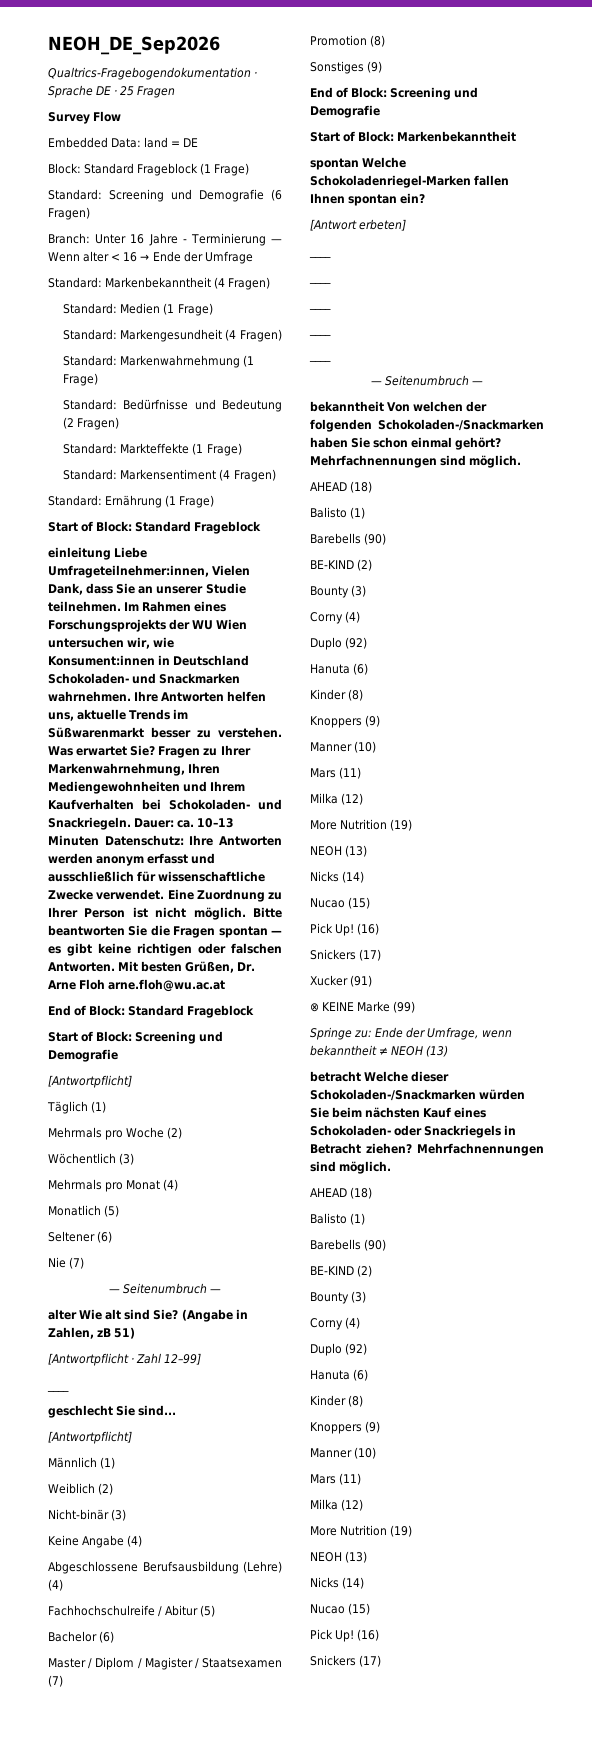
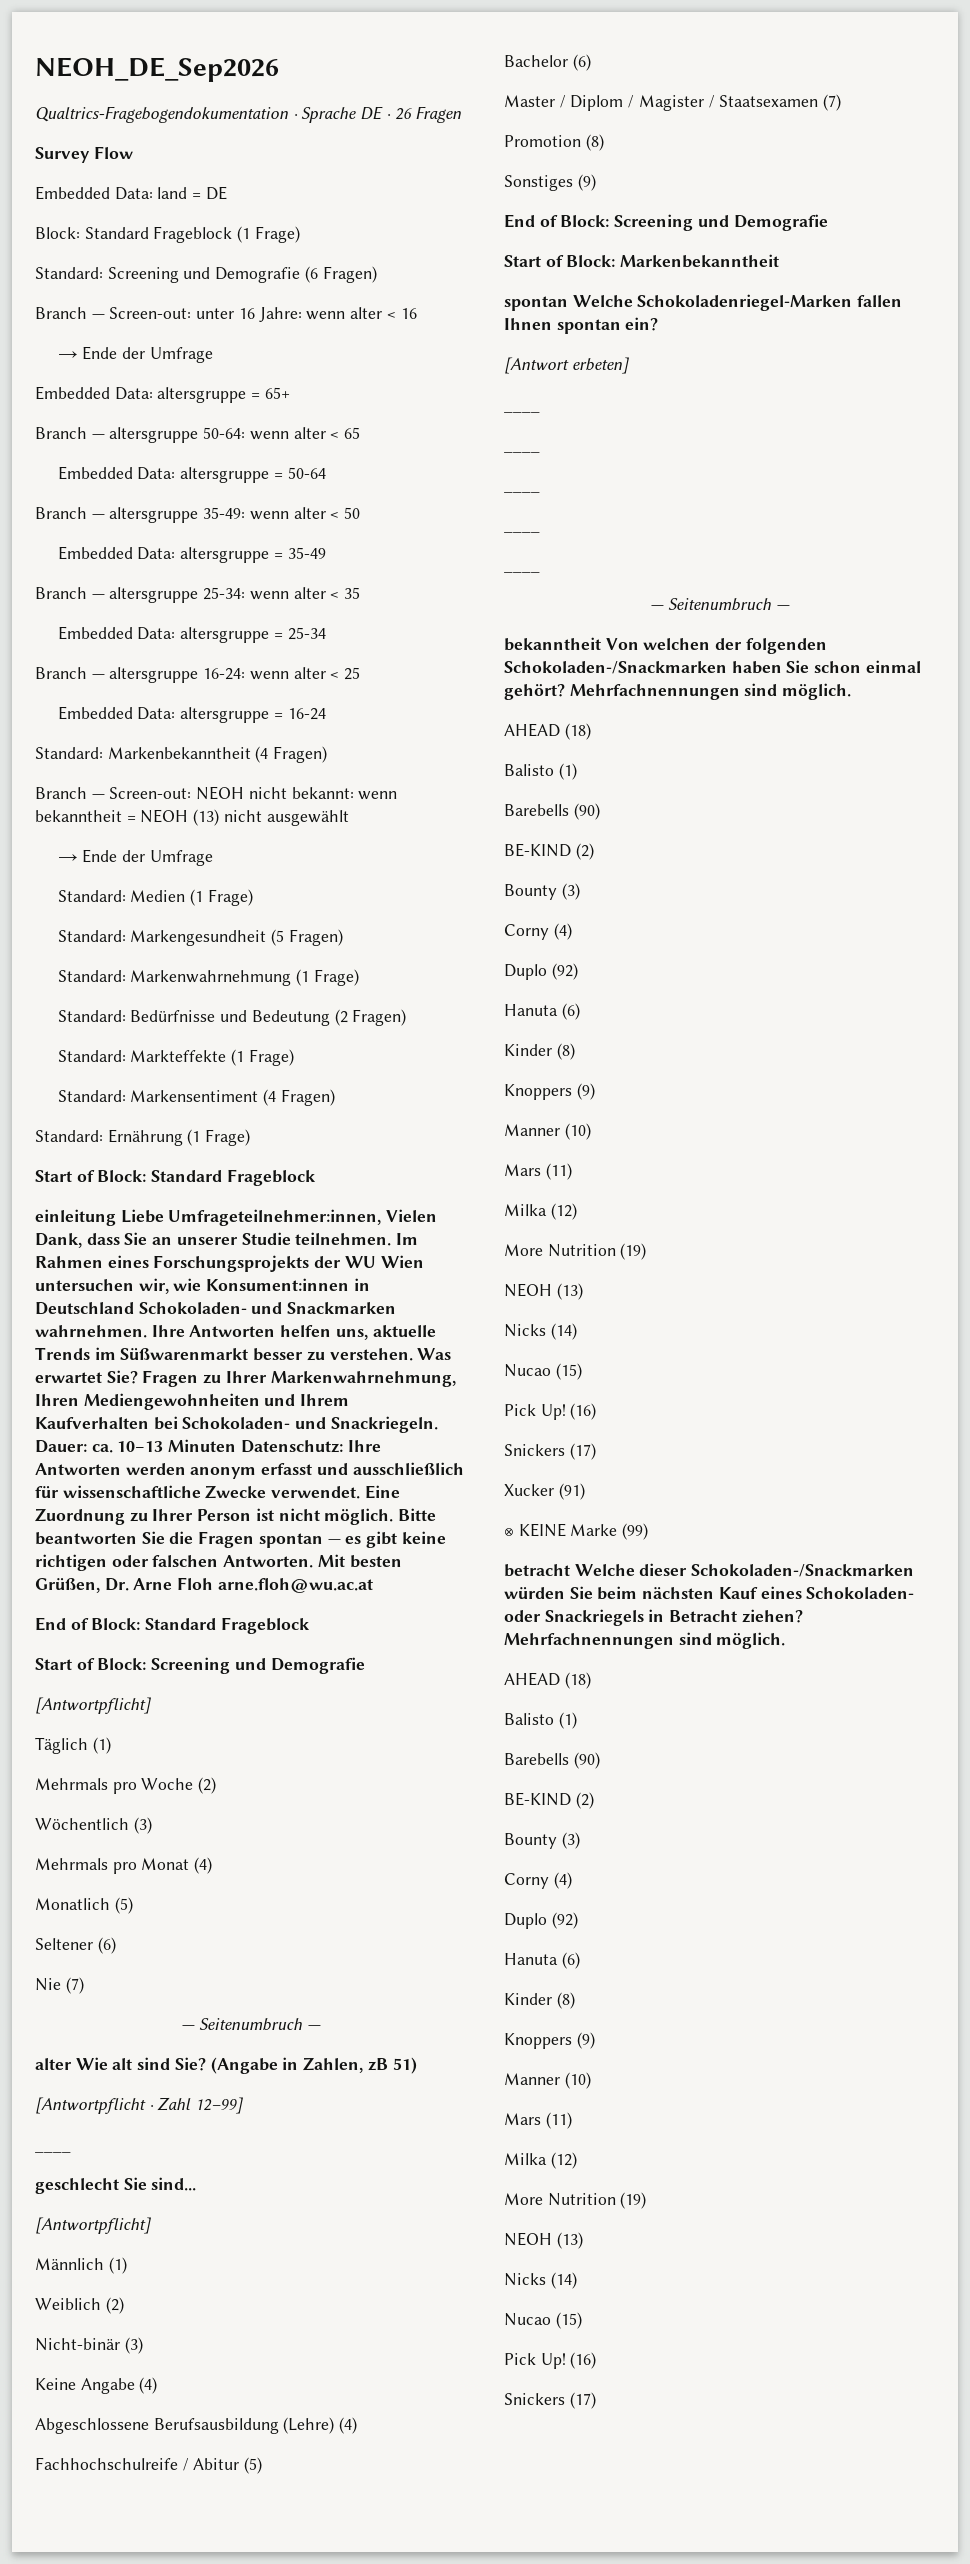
- Qualtrics-Fragebogendokumentation · Sprache DE · 25 Fragen
+ Qualtrics-Fragebogendokumentation · Sprache DE · 26 Fragen
- Branch: Unter 16 Jahre - Terminierung — Wenn alter < 16 → Ende der Umfrage
+ Branch — Screen-out: unter 16 Jahre: wenn alter < 16
+ → Ende der Umfrage
+ Embedded Data: altersgruppe = 65+
+ Branch — altersgruppe 50-64: wenn alter < 65
+ Embedded Data: altersgruppe = 50-64
+ Branch — altersgruppe 35-49: wenn alter < 50
+ Embedded Data: altersgruppe = 35-49
+ Branch — altersgruppe 25-34: wenn alter < 35
+ Embedded Data: altersgruppe = 25-34
+ Branch — altersgruppe 16-24: wenn alter < 25
+ Embedded Data: altersgruppe = 16-24
  Standard: Markenbekanntheit (4 Fragen)
+ Branch — Screen-out: NEOH nicht bekannt: wenn bekanntheit = NEOH (13) nicht ausgewählt
+ → Ende der Umfrage
- Standard: Markengesundheit (4 Fragen)
+ Standard: Markengesundheit (5 Fragen)
- Springe zu: Ende der Umfrage, wenn bekanntheit ≠ NEOH (13)

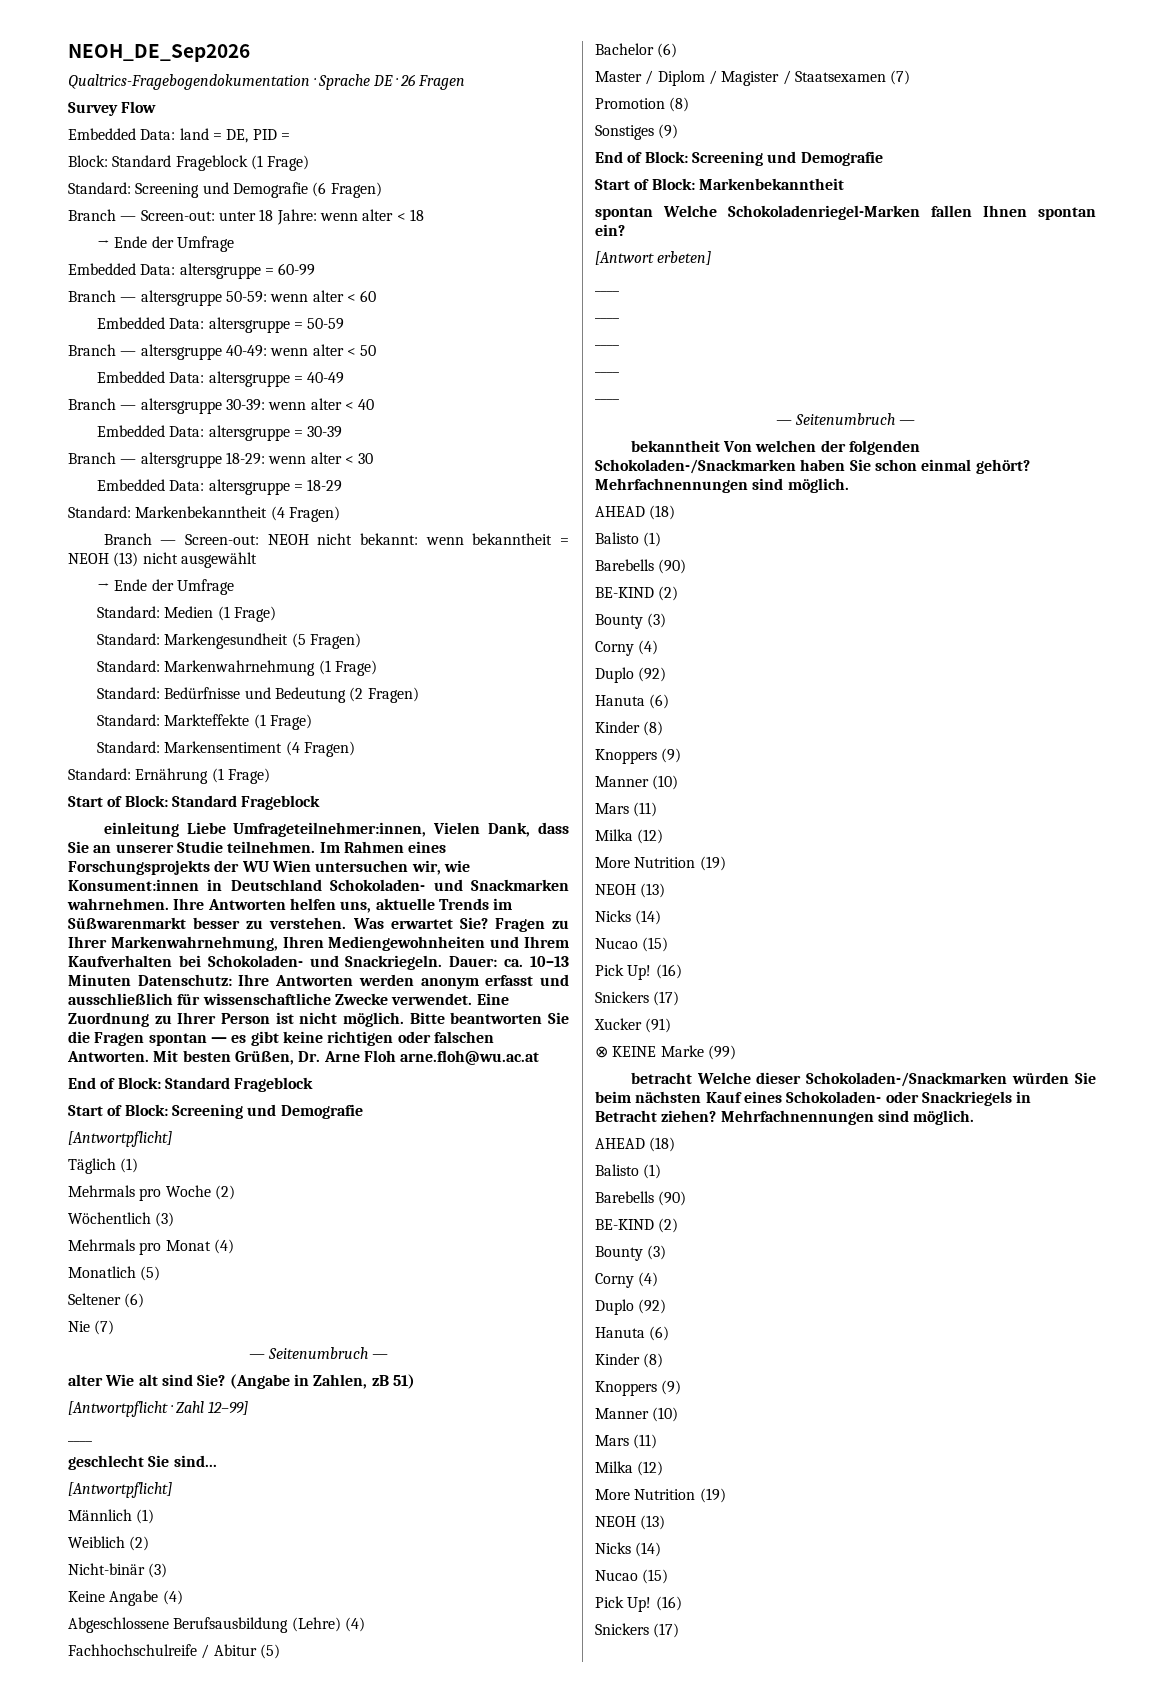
- Embedded Data: land = DE
+ Embedded Data: land = DE, PID =
- Branch — Screen-out: unter 16 Jahre: wenn alter < 16
+ Branch — Screen-out: unter 18 Jahre: wenn alter < 18
- Embedded Data: altersgruppe = 65+
- Branch — altersgruppe 50-64: wenn alter < 65
- Embedded Data: altersgruppe = 50-64
- Branch — altersgruppe 35-49: wenn alter < 50
+ Embedded Data: altersgruppe = 60-99
+ Branch — altersgruppe 50-59: wenn alter < 60
+ Embedded Data: altersgruppe = 50-59
+ Branch — altersgruppe 40-49: wenn alter < 50
- Embedded Data: altersgruppe = 35-49
- Branch — altersgruppe 25-34: wenn alter < 35
- Embedded Data: altersgruppe = 25-34
- Branch — altersgruppe 16-24: wenn alter < 25
- Embedded Data: altersgruppe = 16-24
+ Embedded Data: altersgruppe = 40-49
+ Branch — altersgruppe 30-39: wenn alter < 40
+ Embedded Data: altersgruppe = 30-39
+ Branch — altersgruppe 18-29: wenn alter < 30
+ Embedded Data: altersgruppe = 18-29

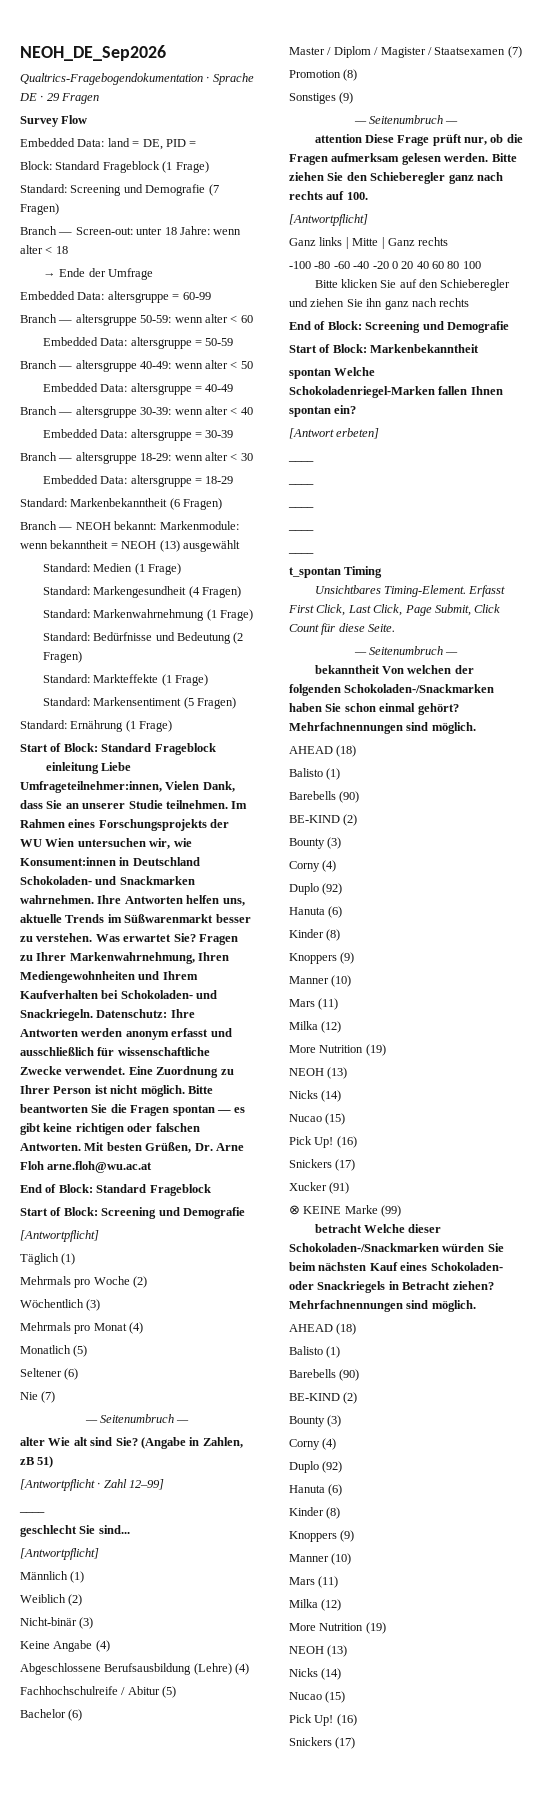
- Qualtrics-Fragebogendokumentation · Sprache DE · 26 Fragen
+ Qualtrics-Fragebogendokumentation · Sprache DE · 29 Fragen
- Standard: Screening und Demografie (6 Fragen)
+ Standard: Screening und Demografie (7 Fragen)
- Standard: Markenbekanntheit (4 Fragen)
- Branch — Screen-out: NEOH nicht bekannt: wenn bekanntheit = NEOH (13) nicht ausgewählt
- → Ende der Umfrage
+ Standard: Markenbekanntheit (6 Fragen)
+ Branch — NEOH bekannt: Markenmodule: wenn bekanntheit = NEOH (13) ausgewählt
- Standard: Markengesundheit (5 Fragen)
+ Standard: Markengesundheit (4 Fragen)
- Standard: Markensentiment (4 Fragen)
+ Standard: Markensentiment (5 Fragen)
- Dauer: ca. 10–13 Minuten Datenschutz: Ihre Antworten werden anonym erfasst und ausschließlich für wissenschaftliche Zwecke verwendet.
+ Datenschutz: Ihre Antworten werden anonym erfasst und ausschließlich für wissenschaftliche Zwecke verwendet.
  Sonstiges (9)
+ — Seitenumbruch —
+ attention Diese Frage prüft nur, ob die Fragen aufmerksam gelesen werden. Bitte ziehen Sie den Schieberegler ganz nach rechts auf 100.
+ [Antwortpflicht]
+ Ganz links | Mitte | Ganz rechts
+ -100 -80 -60 -40 -20 0 20 40 60 80 100
+ Bitte klicken Sie auf den Schieberegler und ziehen Sie ihn ganz nach rechts
+ t_spontan Timing
+ Unsichtbares Timing-Element. Erfasst First Click, Last Click, Page Submit, Click Count für diese Seite.

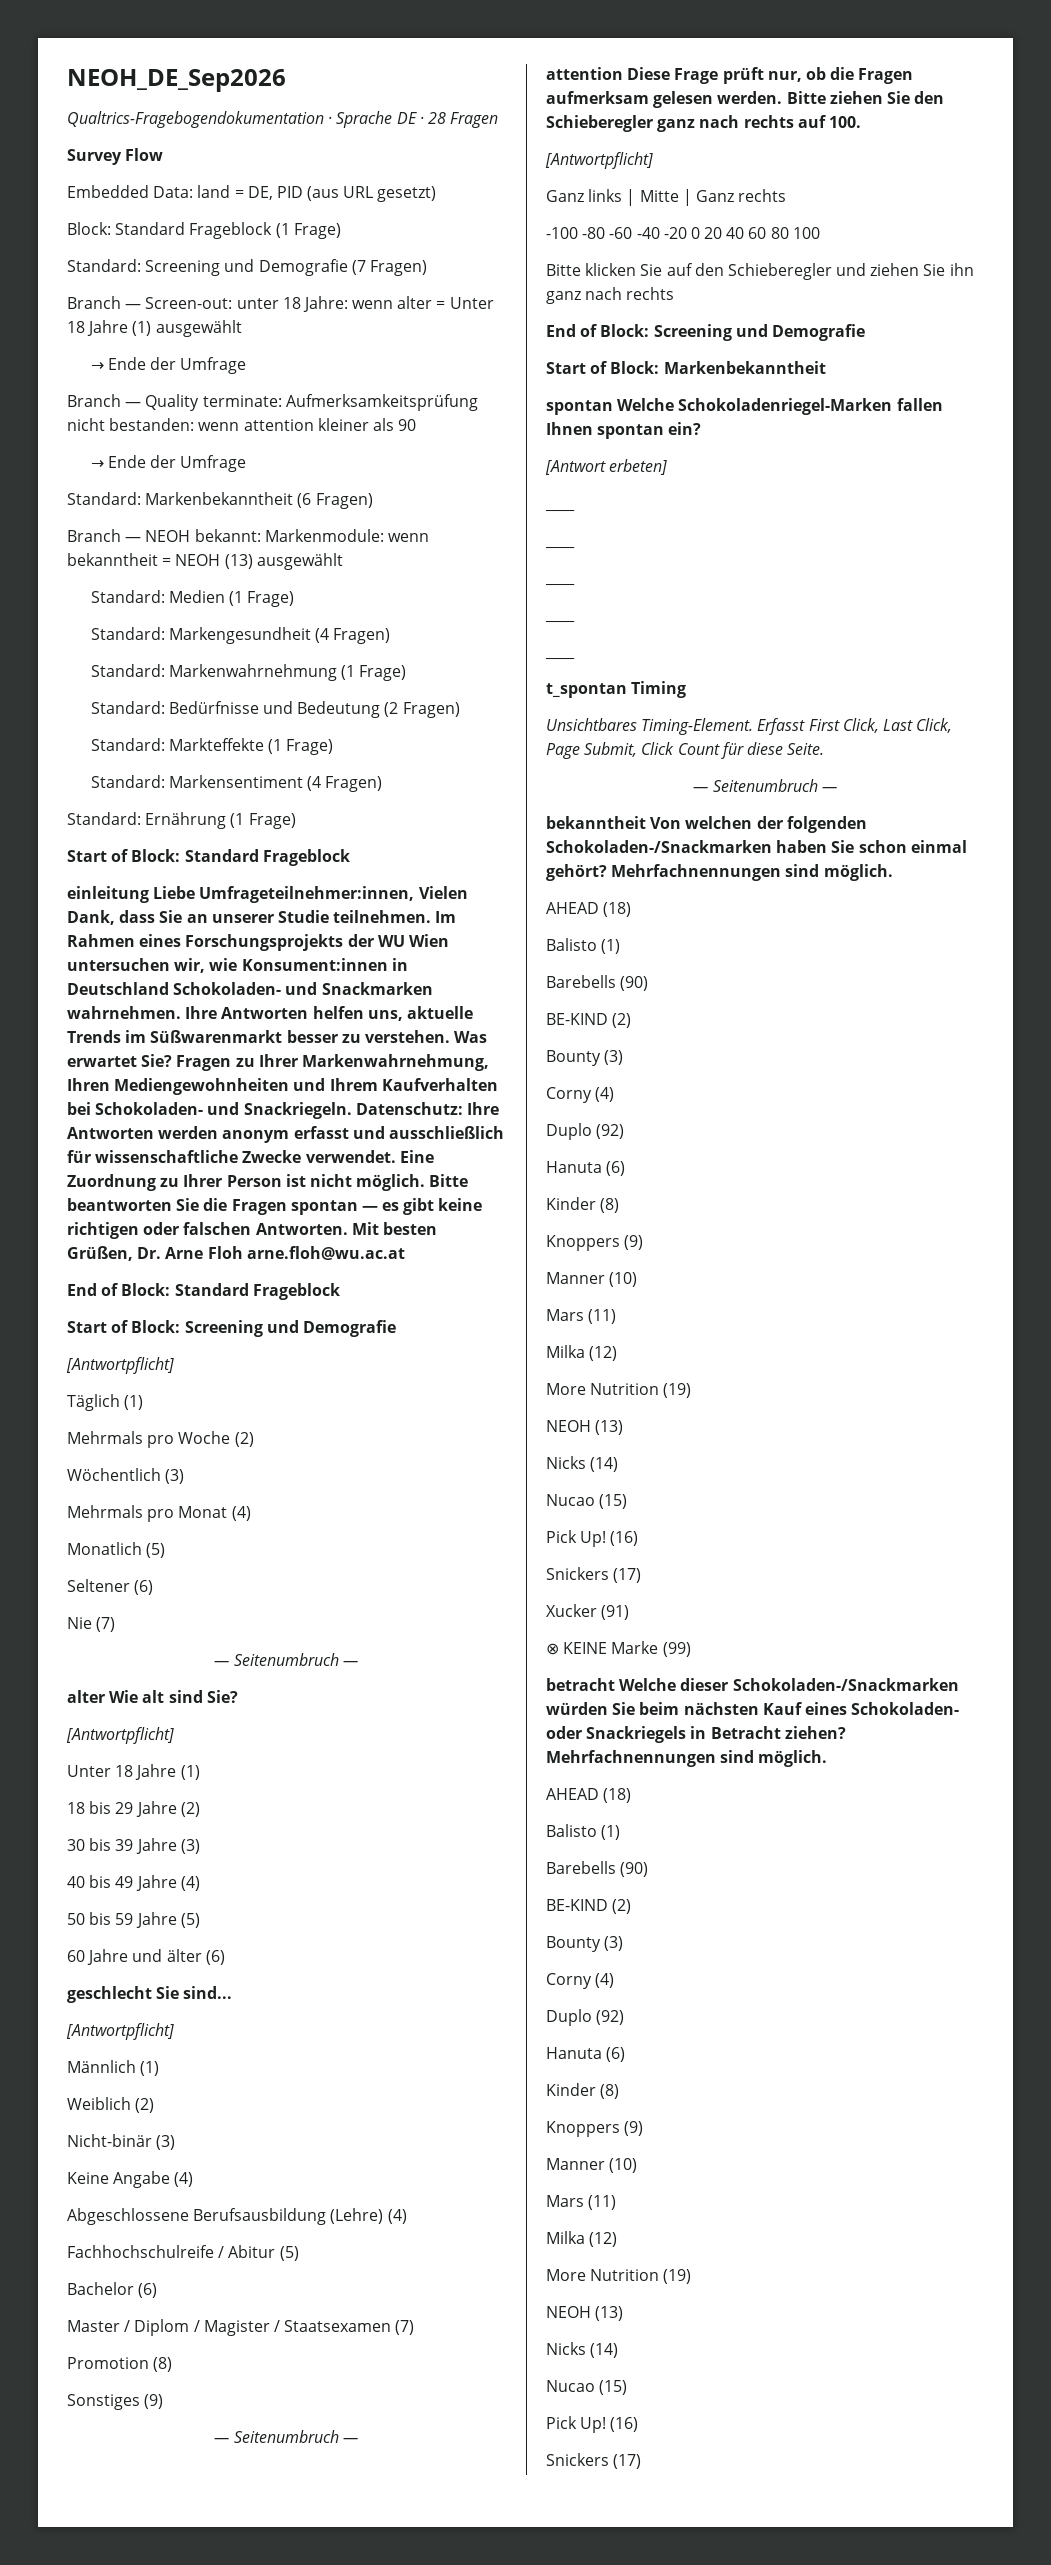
- Qualtrics-Fragebogendokumentation · Sprache DE · 29 Fragen
+ Qualtrics-Fragebogendokumentation · Sprache DE · 28 Fragen
- Embedded Data: land = DE, PID =
+ Embedded Data: land = DE, PID (aus URL gesetzt)
- Branch — Screen-out: unter 18 Jahre: wenn alter < 18
+ Branch — Screen-out: unter 18 Jahre: wenn alter = Unter 18 Jahre (1) ausgewählt
  → Ende der Umfrage
- Embedded Data: altersgruppe = 60-99
- Branch — altersgruppe 50-59: wenn alter < 60
- Embedded Data: altersgruppe = 50-59
- Branch — altersgruppe 40-49: wenn alter < 50
- Embedded Data: altersgruppe = 40-49
- Branch — altersgruppe 30-39: wenn alter < 40
- Embedded Data: altersgruppe = 30-39
- Branch — altersgruppe 18-29: wenn alter < 30
- Embedded Data: altersgruppe = 18-29
+ Branch — Quality terminate: Aufmerksamkeitsprüfung nicht bestanden: wenn attention kleiner als 90
+ → Ende der Umfrage
- Standard: Markensentiment (5 Fragen)
+ Standard: Markensentiment (4 Fragen)
- alter Wie alt sind Sie? (Angabe in Zahlen, zB 51)
- [Antwortpflicht · Zahl 12–99]
- ____
+ alter Wie alt sind Sie?
+ [Antwortpflicht]
+ Unter 18 Jahre (1)
+ 18 bis 29 Jahre (2)
+ 30 bis 39 Jahre (3)
+ 40 bis 49 Jahre (4)
+ 50 bis 59 Jahre (5)
+ 60 Jahre und älter (6)

